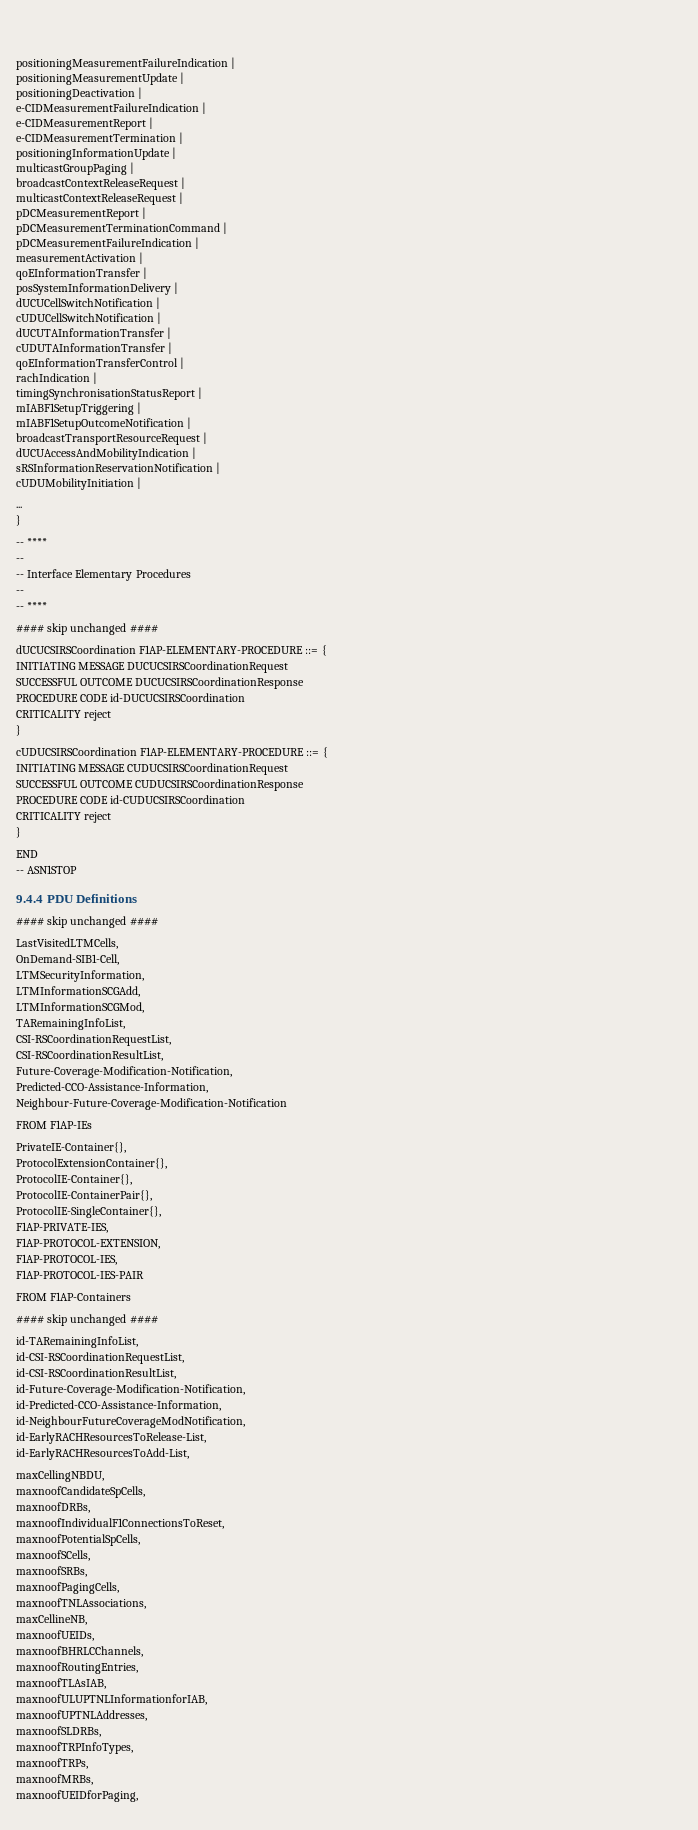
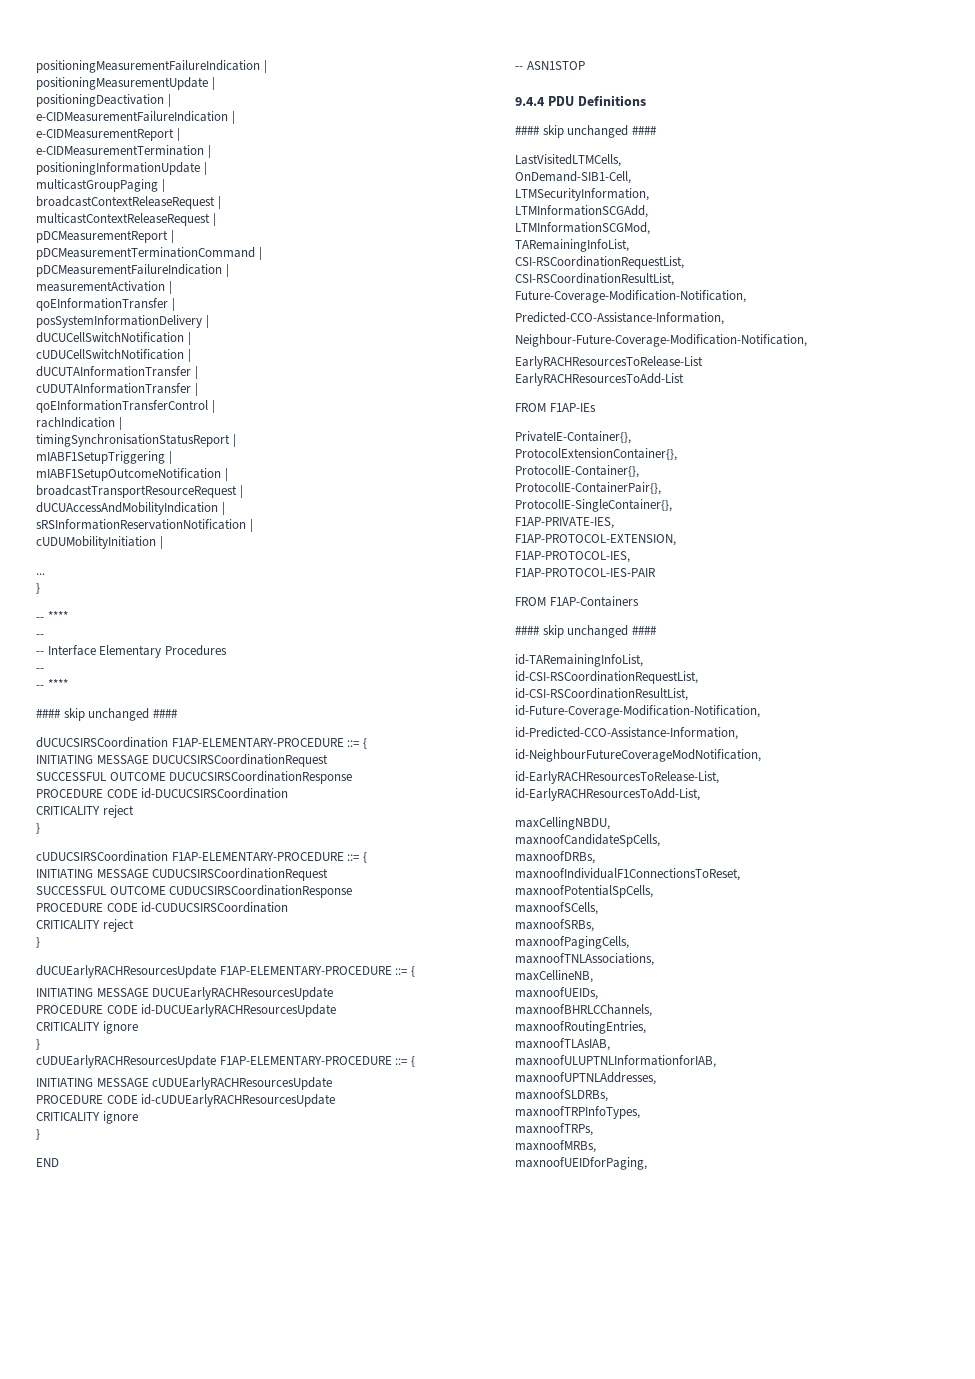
+ dUCUEarlyRACHResourcesUpdate F1AP-ELEMENTARY-PROCEDURE ::= {
+ INITIATING MESSAGE DUCUEarlyRACHResourcesUpdate
+ PROCEDURE CODE id-DUCUEarlyRACHResourcesUpdate
+ CRITICALITY ignore
+ }
+ cUDUEarlyRACHResourcesUpdate F1AP-ELEMENTARY-PROCEDURE ::= {
+ INITIATING MESSAGE cUDUEarlyRACHResourcesUpdate
+ PROCEDURE CODE id-cUDUEarlyRACHResourcesUpdate
+ CRITICALITY ignore
+ }
- Neighbour-Future-Coverage-Modification-Notification
+ Neighbour-Future-Coverage-Modification-Notification,
+ EarlyRACHResourcesToRelease-List
+ EarlyRACHResourcesToAdd-List

